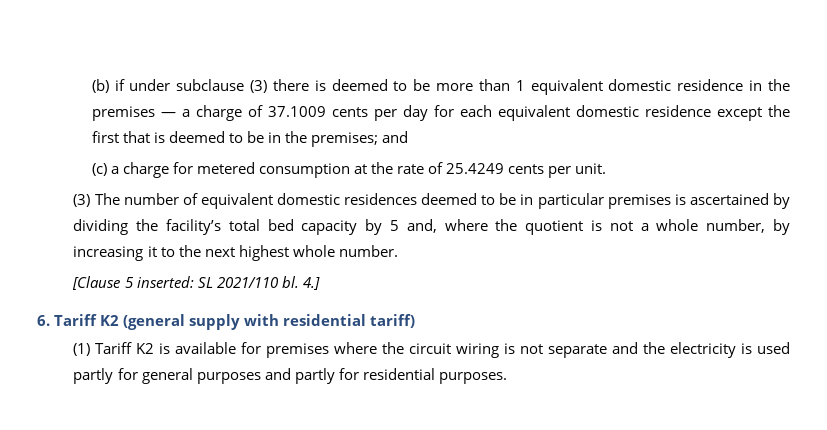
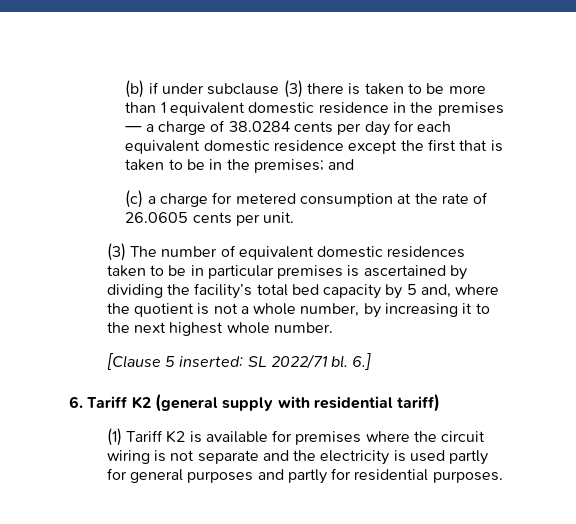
- (b) if under subclause (3) there is deemed to be more than 1 equivalent domestic residence in the premises — a charge of 37.1009 cents per day for each equivalent domestic residence except the first that is deemed to be in the premises; and
+ (b) if under subclause (3) there is taken to be more than 1 equivalent domestic residence in the premises — a charge of 38.0284 cents per day for each equivalent domestic residence except the first that is taken to be in the premises; and
- (c) a charge for metered consumption at the rate of 25.4249 cents per unit.
+ (c) a charge for metered consumption at the rate of 26.0605 cents per unit.
- (3) The number of equivalent domestic residences deemed to be in particular premises is ascertained by dividing the facility’s total bed capacity by 5 and, where the quotient is not a whole number, by increasing it to the next highest whole number.
+ (3) The number of equivalent domestic residences taken to be in particular premises is ascertained by dividing the facility’s total bed capacity by 5 and, where the quotient is not a whole number, by increasing it to the next highest whole number.
- [Clause 5 inserted: SL 2021/110 bl. 4.]
+ [Clause 5 inserted: SL 2022/71 bl. 6.]

